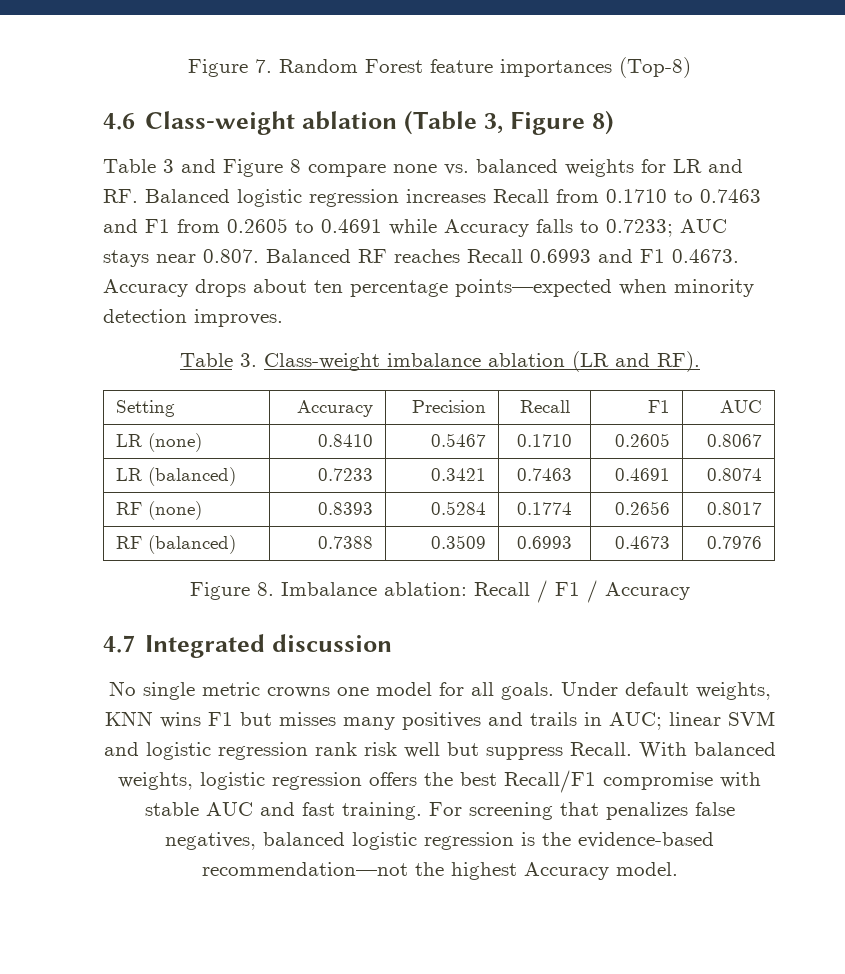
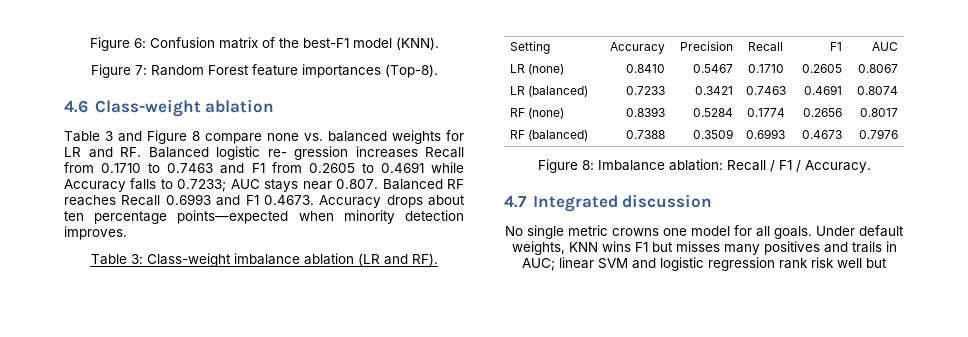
- Figure 7. Random Forest feature importances (Top-8)
+ Figure 6: Confusion matrix of the best-F1 model (KNN).
+ Figure 7: Random Forest feature importances (Top-8).
- 4.6 Class-weight ablation (Table 3, Figure 8)
+ 4.6 Class-weight ablation
- Table 3 and Figure 8 compare none vs. balanced weights for LR and RF. Balanced logistic regression increases Recall from 0.1710 to 0.7463 and F1 from 0.2605 to 0.4691 while Accuracy falls to 0.7233; AUC stays near 0.807. Balanced RF reaches Recall 0.6993 and F1 0.4673. Accuracy drops about ten percentage points—expected when minority detection improves.
+ Table 3 and Figure 8 compare none vs. balanced weights for LR and RF. Balanced logistic re- gression increases Recall from 0.1710 to 0.7463 and F1 from 0.2605 to 0.4691 while Accuracy falls to 0.7233; AUC stays near 0.807. Balanced RF reaches Recall 0.6993 and F1 0.4673. Accuracy drops about ten percentage points—expected when minority detection improves.
- Table 3. Class-weight imbalance ablation (LR and RF).
+ Table 3: Class-weight imbalance ablation (LR and RF).
- Figure 8. Imbalance ablation: Recall / F1 / Accuracy
+ Figure 8: Imbalance ablation: Recall / F1 / Accuracy.
- Under default weights, KNN wins F1 but misses many positives and trails in AUC; linear SVM and logistic regression rank risk well but suppress Recall. With balanced weights, logistic regression offers the best Recall/F1 compromise with stable AUC and fast training. For screening that penalizes false negatives, balanced logistic regression is the evidence-based recommendation—not the highest Accuracy model.
+ Under default weights, KNN wins F1 but misses many positives and trails in AUC; linear SVM and logistic regression rank risk well but

